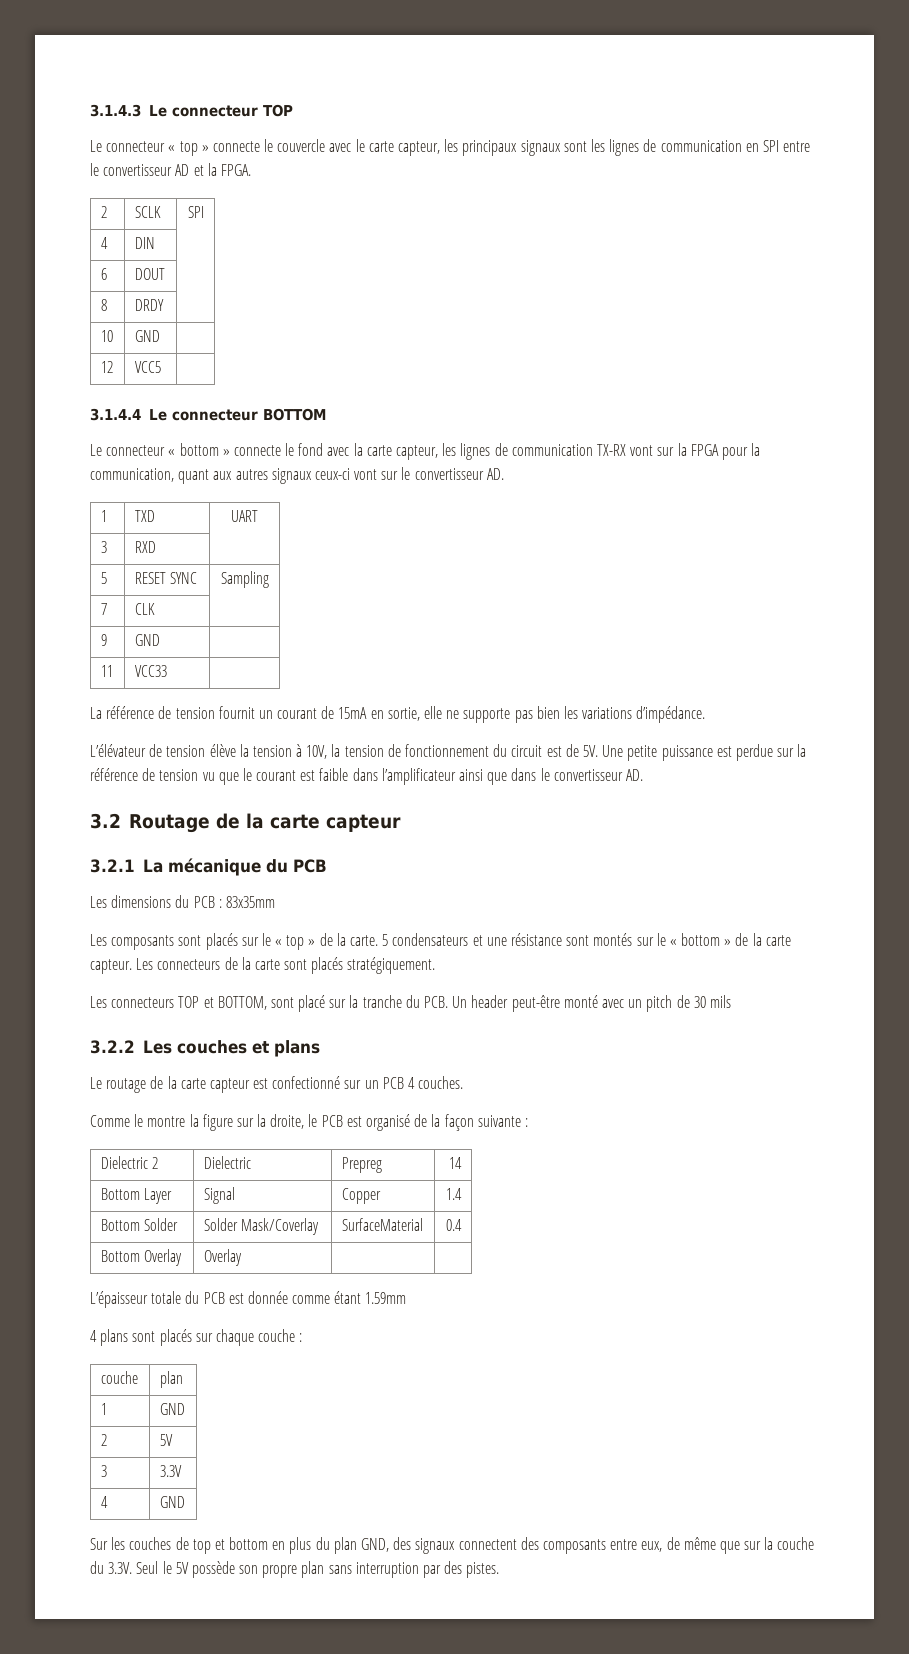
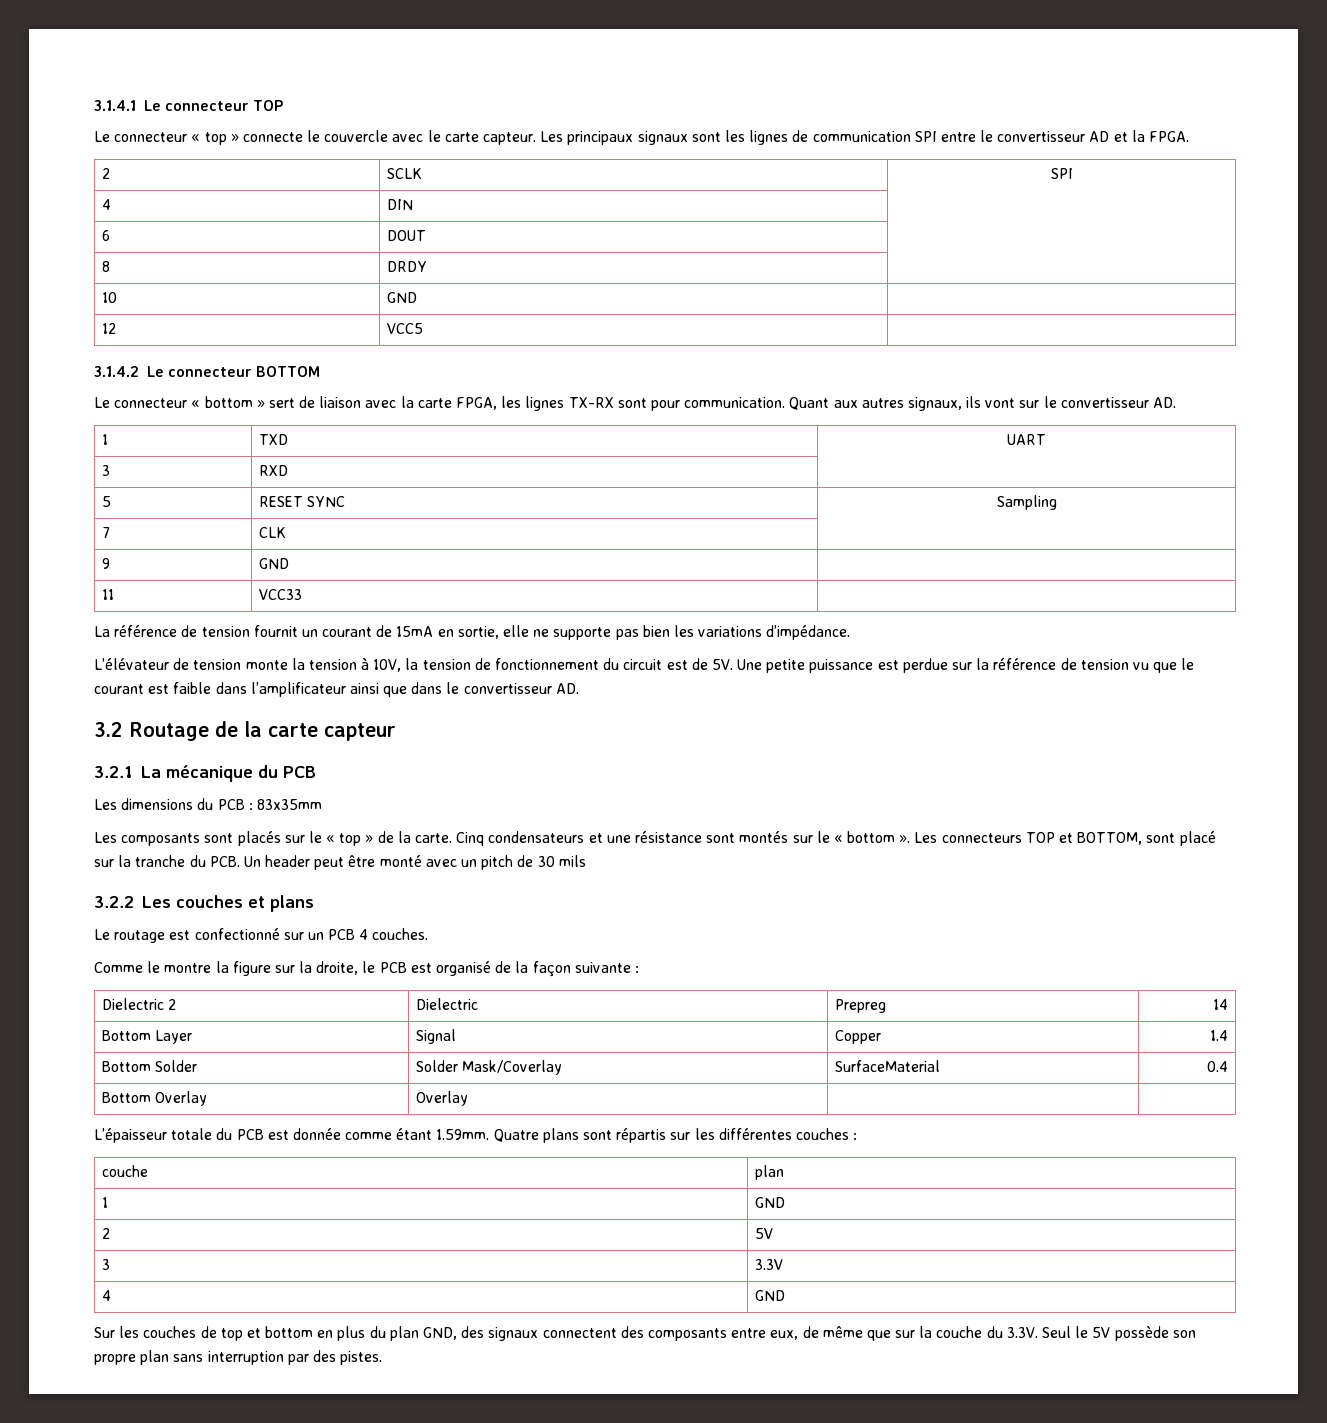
- 3.1.4.3 Le connecteur TOP
+ 3.1.4.1 Le connecteur TOP
- Le connecteur « top » connecte le couvercle avec le carte capteur, les principaux signaux sont les lignes de communication en SPI entre le convertisseur AD et la FPGA.
+ Le connecteur « top » connecte le couvercle avec le carte capteur. Les principaux signaux sont les lignes de communication SPI entre le convertisseur AD et la FPGA.
- 3.1.4.4 Le connecteur BOTTOM
+ 3.1.4.2 Le connecteur BOTTOM
- Le connecteur « bottom » connecte le fond avec la carte capteur, les lignes de communication TX-RX vont sur la FPGA pour la communication, quant aux autres signaux ceux-ci vont sur le convertisseur AD.
+ Le connecteur « bottom » sert de liaison avec la carte FPGA, les lignes TX-RX sont pour communication. Quant aux autres signaux, ils vont sur le convertisseur AD.
- L’élévateur de tension élève la tension à 10V, la tension de fonctionnement du circuit est de 5V.
+ L’élévateur de tension monte la tension à 10V, la tension de fonctionnement du circuit est de 5V.
- 5 condensateurs et une résistance sont montés sur le « bottom » de la carte capteur. Les connecteurs de la carte sont placés stratégiquement.
- Les connecteurs TOP et BOTTOM, sont placé sur la tranche du PCB. Un header peut-être monté avec un pitch de 30 mils
+ Cinq condensateurs et une résistance sont montés sur le « bottom ». Les connecteurs TOP et BOTTOM, sont placé sur la tranche du PCB. Un header peut être monté avec un pitch de 30 mils
- Le routage de la carte capteur est confectionné sur un PCB 4 couches.
+ Le routage est confectionné sur un PCB 4 couches.
- L’épaisseur totale du PCB est donnée comme étant 1.59mm
- 4 plans sont placés sur chaque couche :
+ L’épaisseur totale du PCB est donnée comme étant 1.59mm. Quatre plans sont répartis sur les différentes couches :

